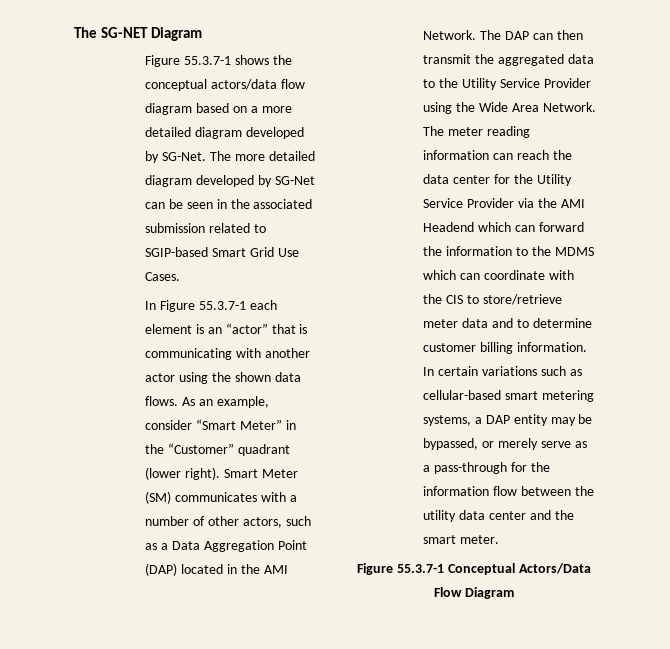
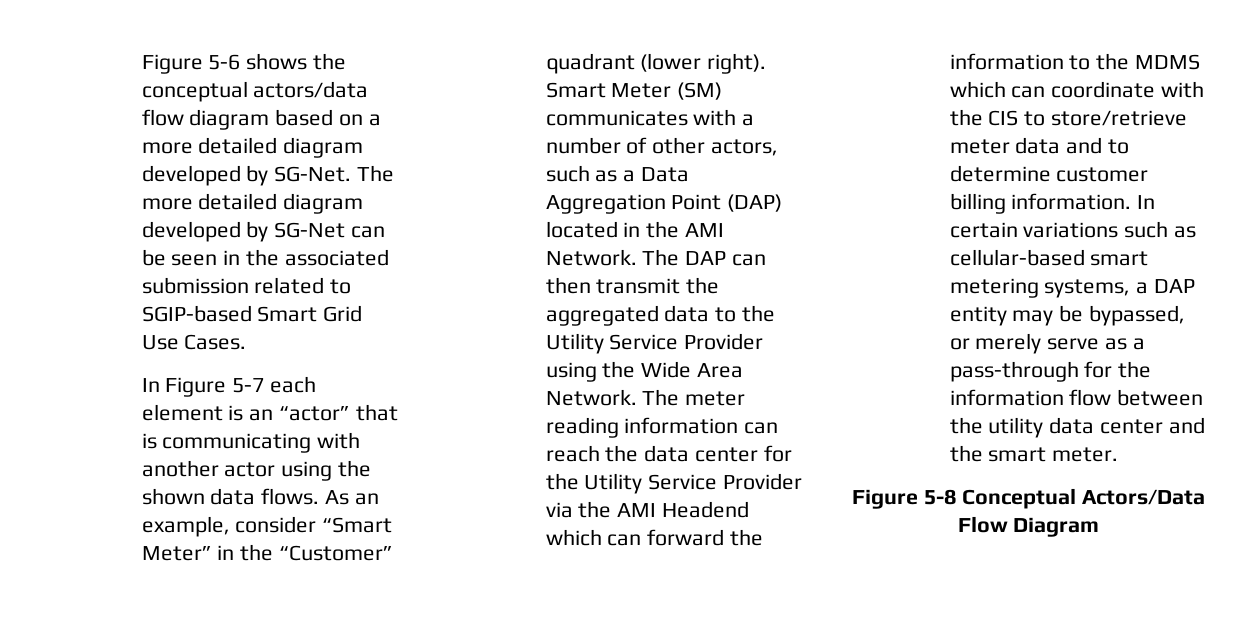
- The SG-NET Diagram
- Figure 55.3.7-1 shows the conceptual actors/data flow diagram based on a more detailed diagram developed by SG-Net.
+ Figure 5-6 shows the conceptual actors/data flow diagram based on a more detailed diagram developed by SG-Net.
- In Figure 55.3.7-1 each element is an “actor” that is communicating with another actor using the shown data flows.
+ In Figure 5-7 each element is an “actor” that is communicating with another actor using the shown data flows.
- Figure 55.3.7-1 Conceptual Actors/Data Flow Diagram
+ Figure 5-8 Conceptual Actors/Data Flow Diagram

